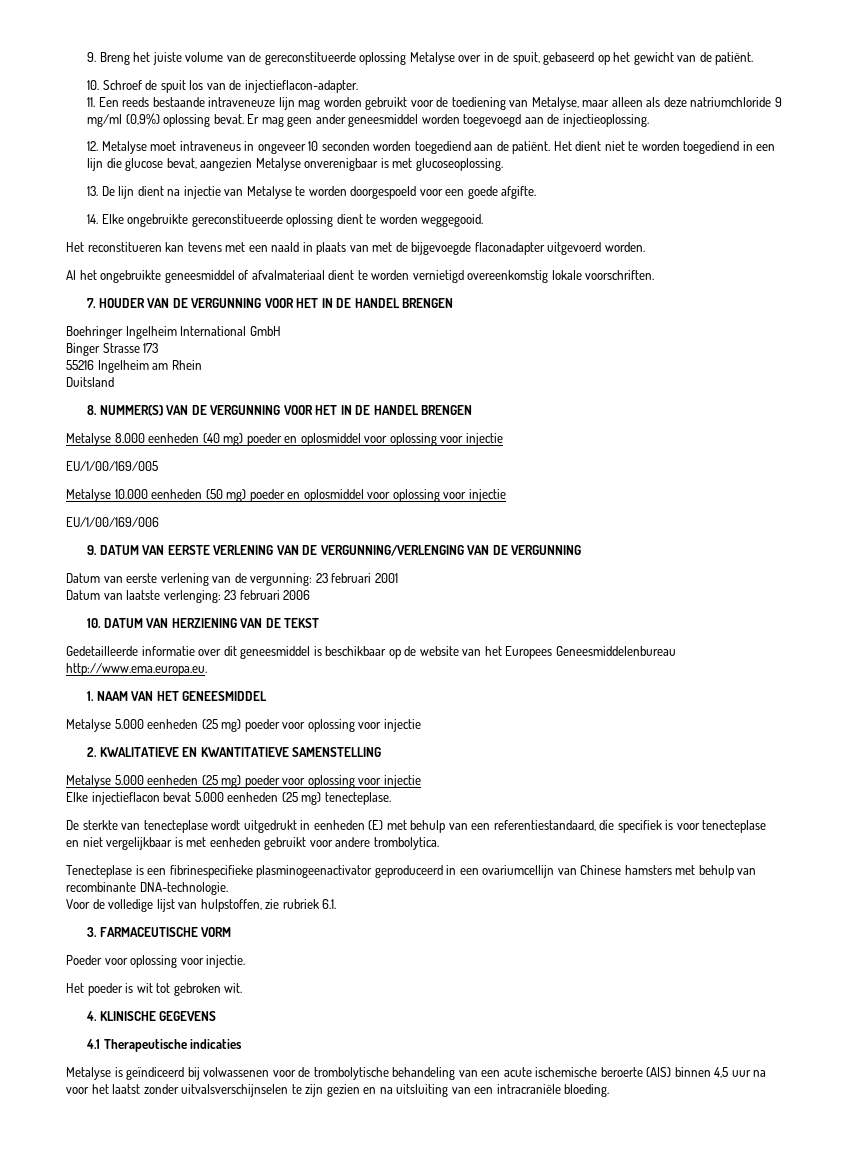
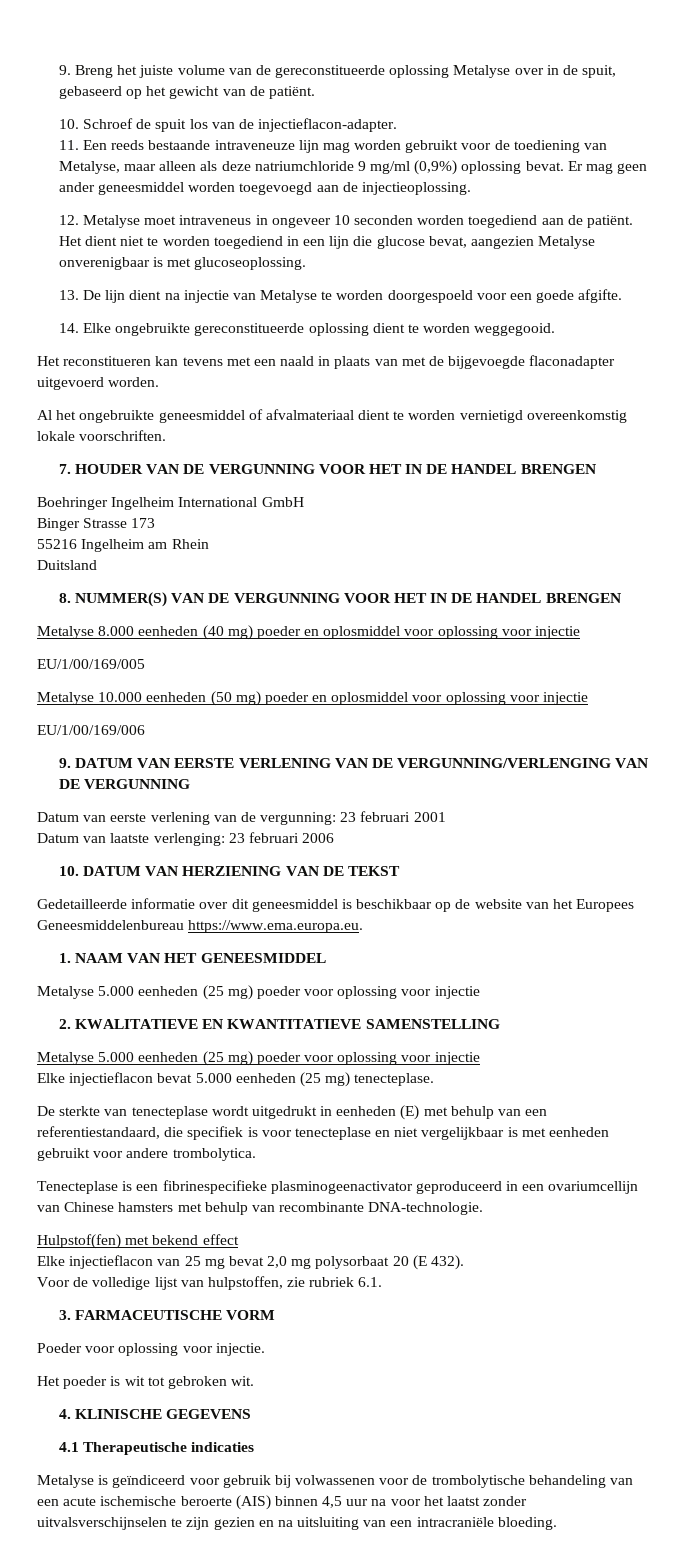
- Gedetailleerde informatie over dit geneesmiddel is beschikbaar op de website van het Europees Geneesmiddelenbureau http://www.ema.europa.eu.
+ Gedetailleerde informatie over dit geneesmiddel is beschikbaar op de website van het Europees Geneesmiddelenbureau https://www.ema.europa.eu.
+ Hulpstof(fen) met bekend effect
+ Elke injectieflacon van 25 mg bevat 2,0 mg polysorbaat 20 (E 432).
- Metalyse is geïndiceerd bij volwassenen voor de trombolytische behandeling van een acute ischemische beroerte (AIS) binnen 4,5 uur na voor het laatst zonder uitvalsverschijnselen te zijn gezien en na uitsluiting van een intracraniële bloeding.
+ Metalyse is geïndiceerd voor gebruik bij volwassenen voor de trombolytische behandeling van een acute ischemische beroerte (AIS) binnen 4,5 uur na voor het laatst zonder uitvalsverschijnselen te zijn gezien en na uitsluiting van een intracraniële bloeding.

